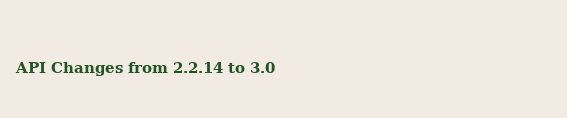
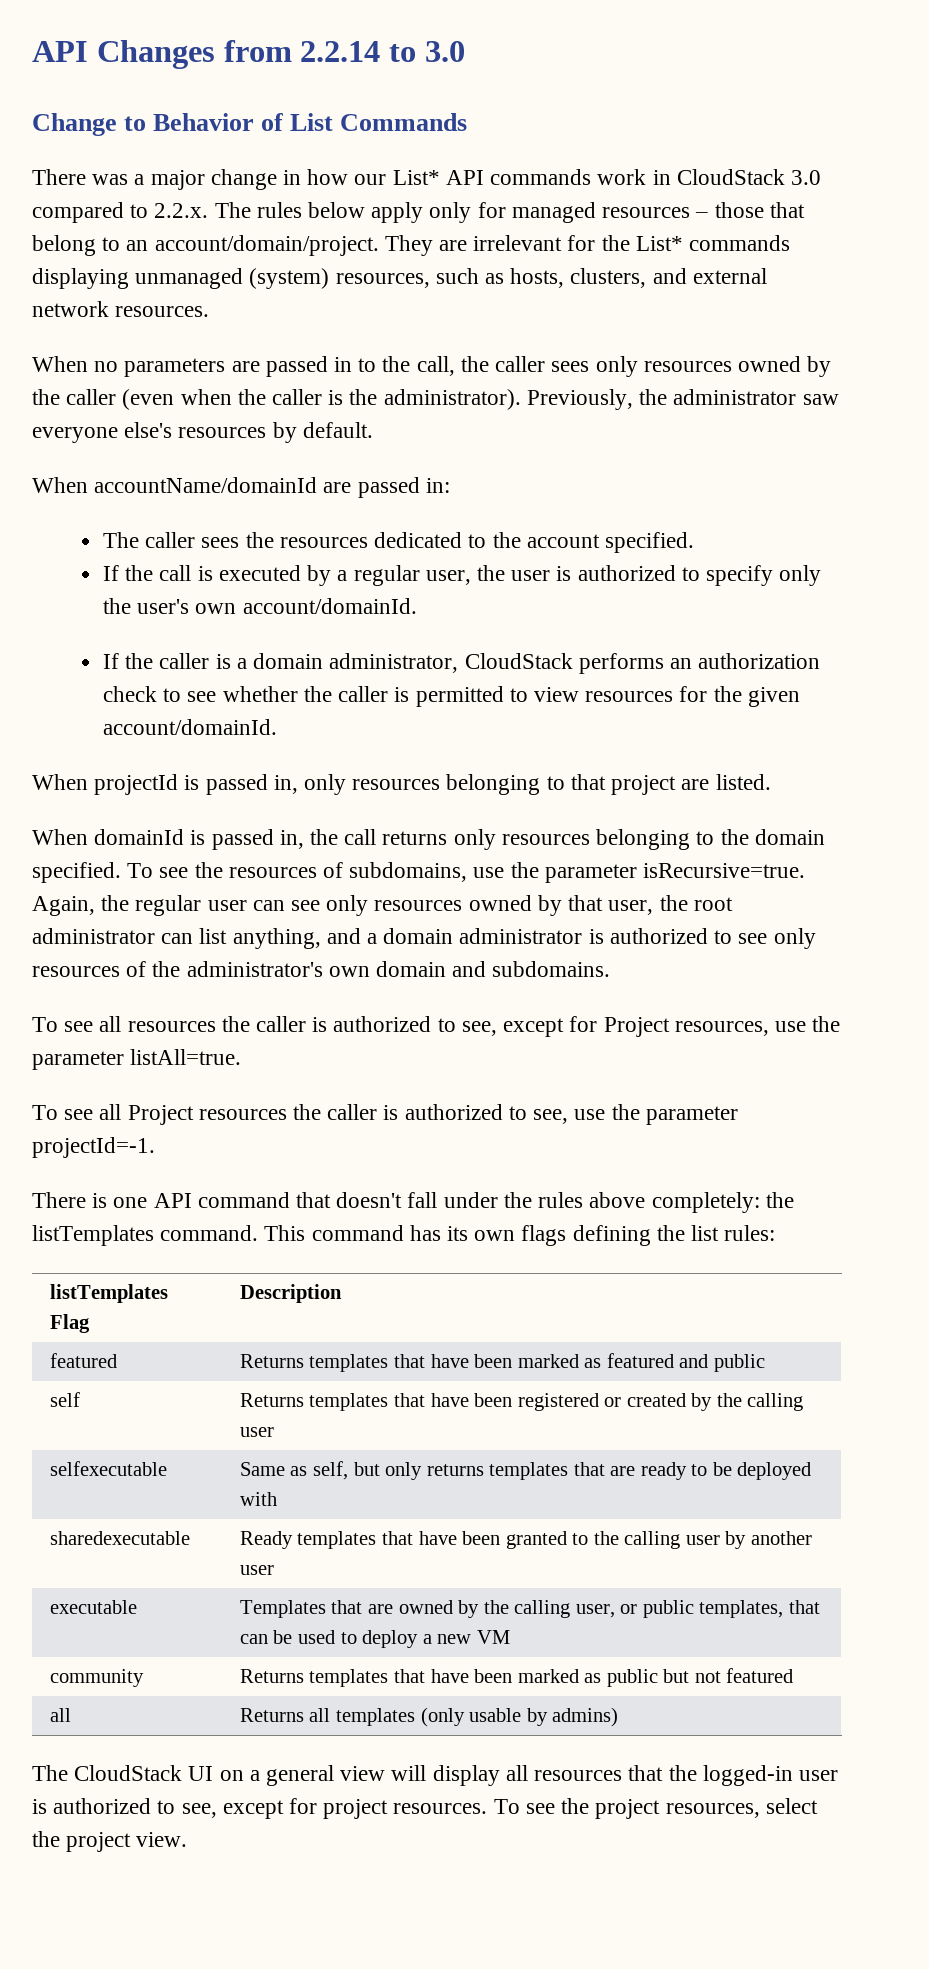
+ Change to Behavior of List Commands
+ There was a major change in how our List* API commands work in CloudStack 3.0 compared to 2.2.x. The rules below apply only for managed resources – those that belong to an account/domain/project. They are irrelevant for the List* commands displaying unmanaged (system) resources, such as hosts, clusters, and external network resources.
+ When no parameters are passed in to the call, the caller sees only resources owned by the caller (even when the caller is the administrator). Previously, the administrator saw everyone else's resources by default.
+ When accountName/domainId are passed in:
+ The caller sees the resources dedicated to the account specified.
+ If the call is executed by a regular user, the user is authorized to specify only the user's own account/domainId.
+ If the caller is a domain administrator, CloudStack performs an authorization check to see whether the caller is permitted to view resources for the given account/domainId.
+ When projectId is passed in, only resources belonging to that project are listed.
+ When domainId is passed in, the call returns only resources belonging to the domain specified. To see the resources of subdomains, use the parameter isRecursive=true. Again, the regular user can see only resources owned by that user, the root administrator can list anything, and a domain administrator is authorized to see only resources of the administrator's own domain and subdomains.
+ To see all resources the caller is authorized to see, except for Project resources, use the parameter listAll=true.
+ To see all Project resources the caller is authorized to see, use the parameter projectId=-1.
+ There is one API command that doesn't fall under the rules above completely: the listTemplates command. This command has its own flags defining the list rules:
+ listTemplates Flag | Description
+ featured | Returns templates that have been marked as featured and public
+ self | Returns templates that have been registered or created by the calling user
+ selfexecutable | Same as self, but only returns templates that are ready to be deployed with
+ sharedexecutable | Ready templates that have been granted to the calling user by another user
+ executable | Templates that are owned by the calling user, or public templates, that can be used to deploy a new VM
+ community | Returns templates that have been marked as public but not featured
+ all | Returns all templates (only usable by admins)
+ The CloudStack UI on a general view will display all resources that the logged-in user is authorized to see, except for project resources. To see the project resources, select the project view.

